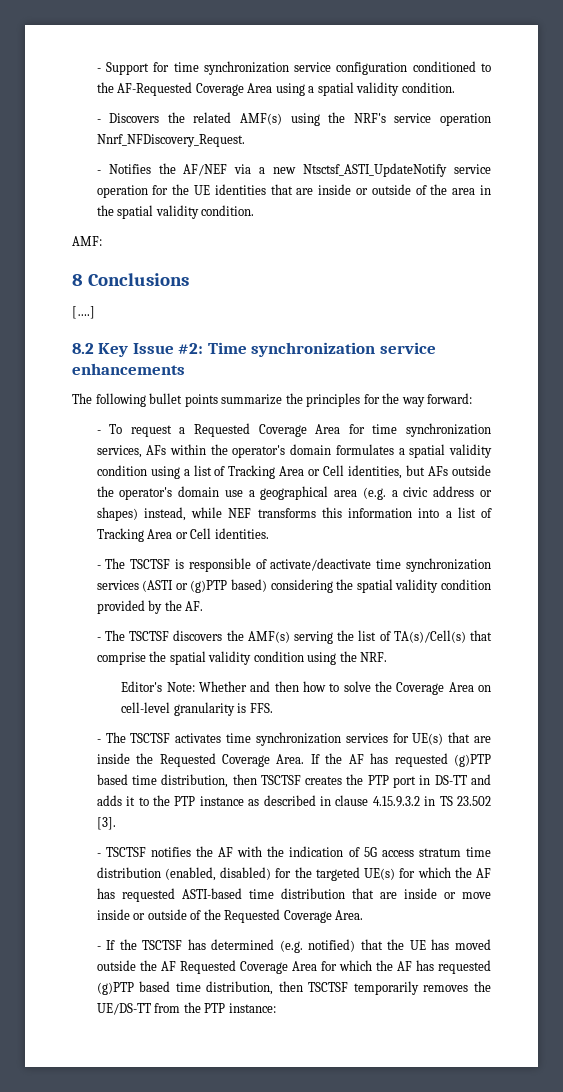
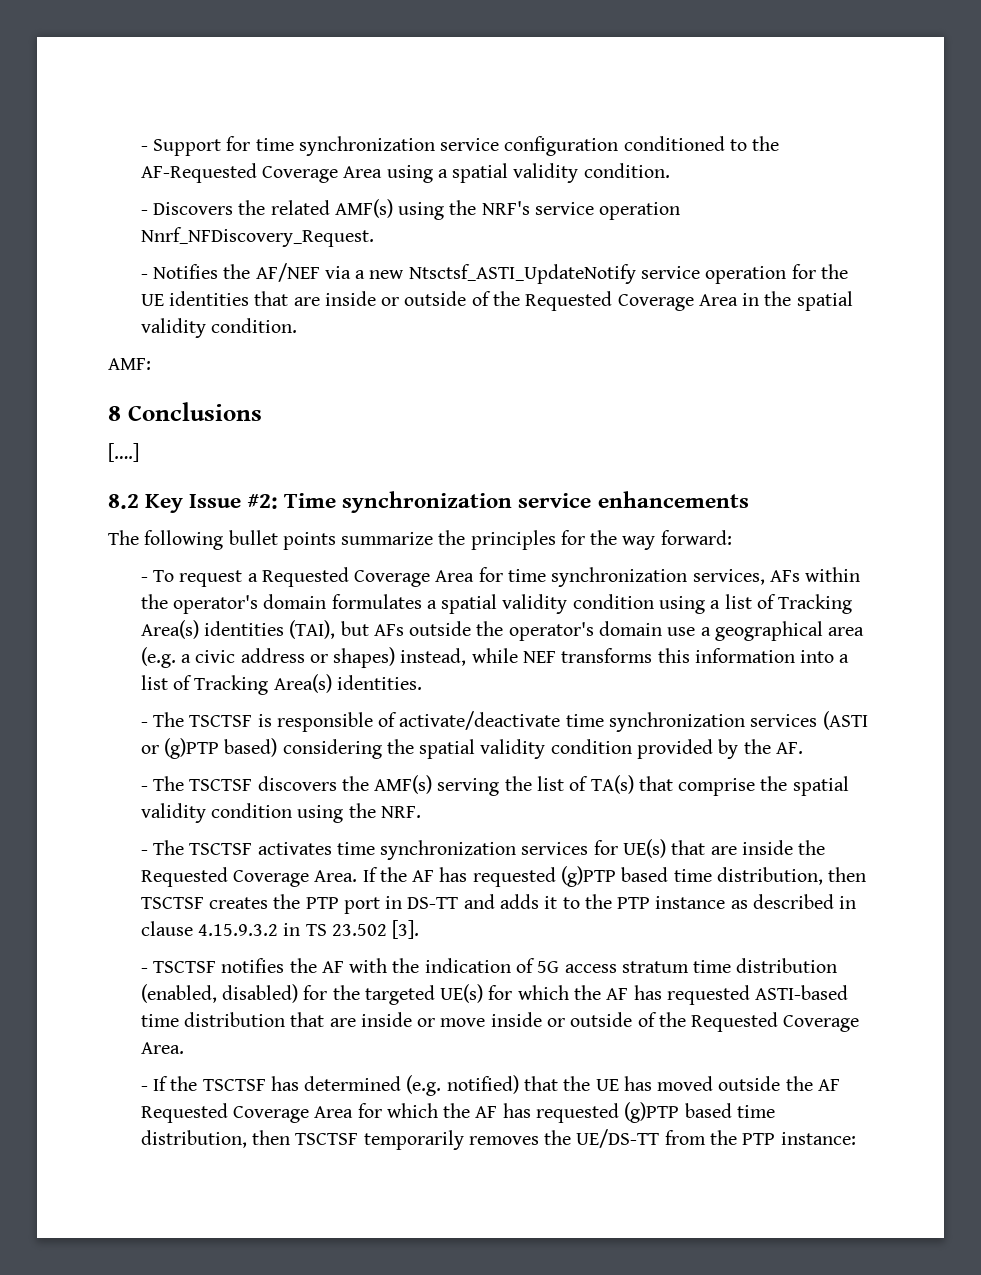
- - Notifies the AF/NEF via a new Ntsctsf_ASTI_UpdateNotify service operation for the UE identities that are inside or outside of the area in the spatial validity condition.
+ - Notifies the AF/NEF via a new Ntsctsf_ASTI_UpdateNotify service operation for the UE identities that are inside or outside of the Requested Coverage Area in the spatial validity condition.
- - To request a Requested Coverage Area for time synchronization services, AFs within the operator's domain formulates a spatial validity condition using a list of Tracking Area or Cell identities, but AFs outside the operator's domain use a geographical area (e.g. a civic address or shapes) instead, while NEF transforms this information into a list of Tracking Area or Cell identities.
+ - To request a Requested Coverage Area for time synchronization services, AFs within the operator's domain formulates a spatial validity condition using a list of Tracking Area(s) identities (TAI), but AFs outside the operator's domain use a geographical area (e.g. a civic address or shapes) instead, while NEF transforms this information into a list of Tracking Area(s) identities.
- - The TSCTSF discovers the AMF(s) serving the list of TA(s)/Cell(s) that comprise the spatial validity condition using the NRF.
+ - The TSCTSF discovers the AMF(s) serving the list of TA(s) that comprise the spatial validity condition using the NRF.
- Editor's Note: Whether and then how to solve the Coverage Area on cell-level granularity is FFS.

